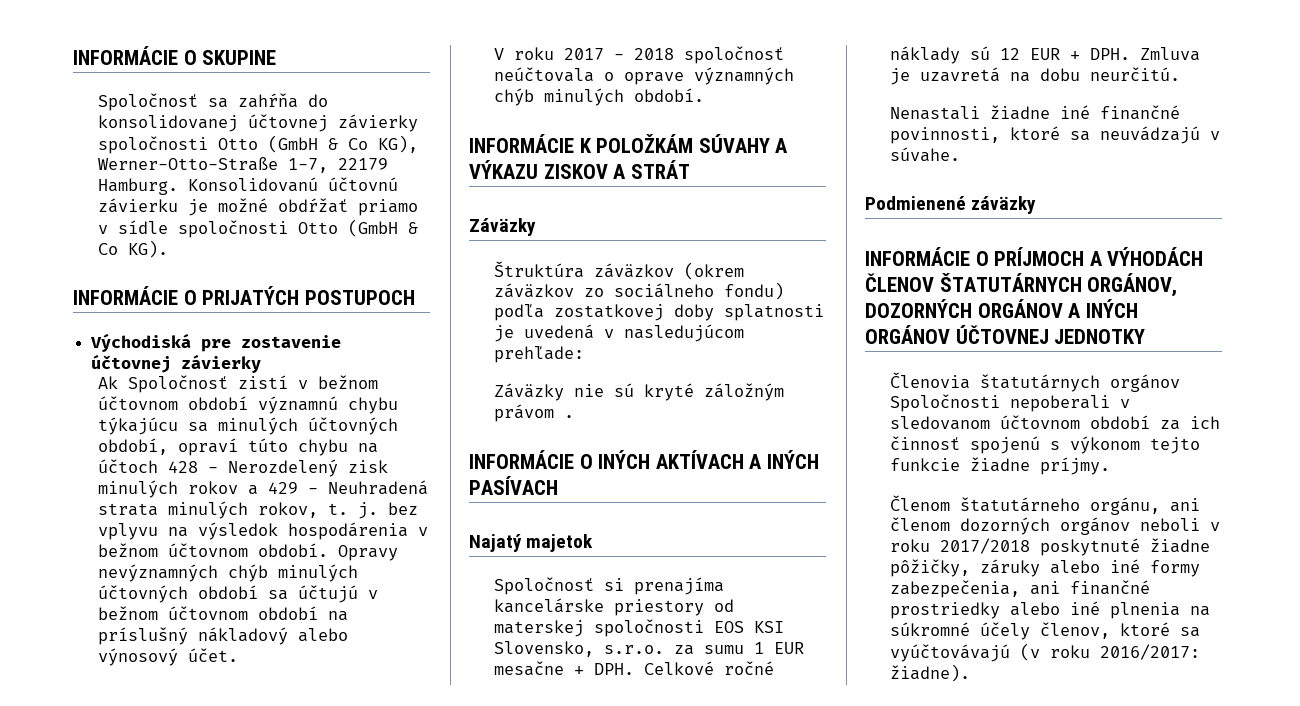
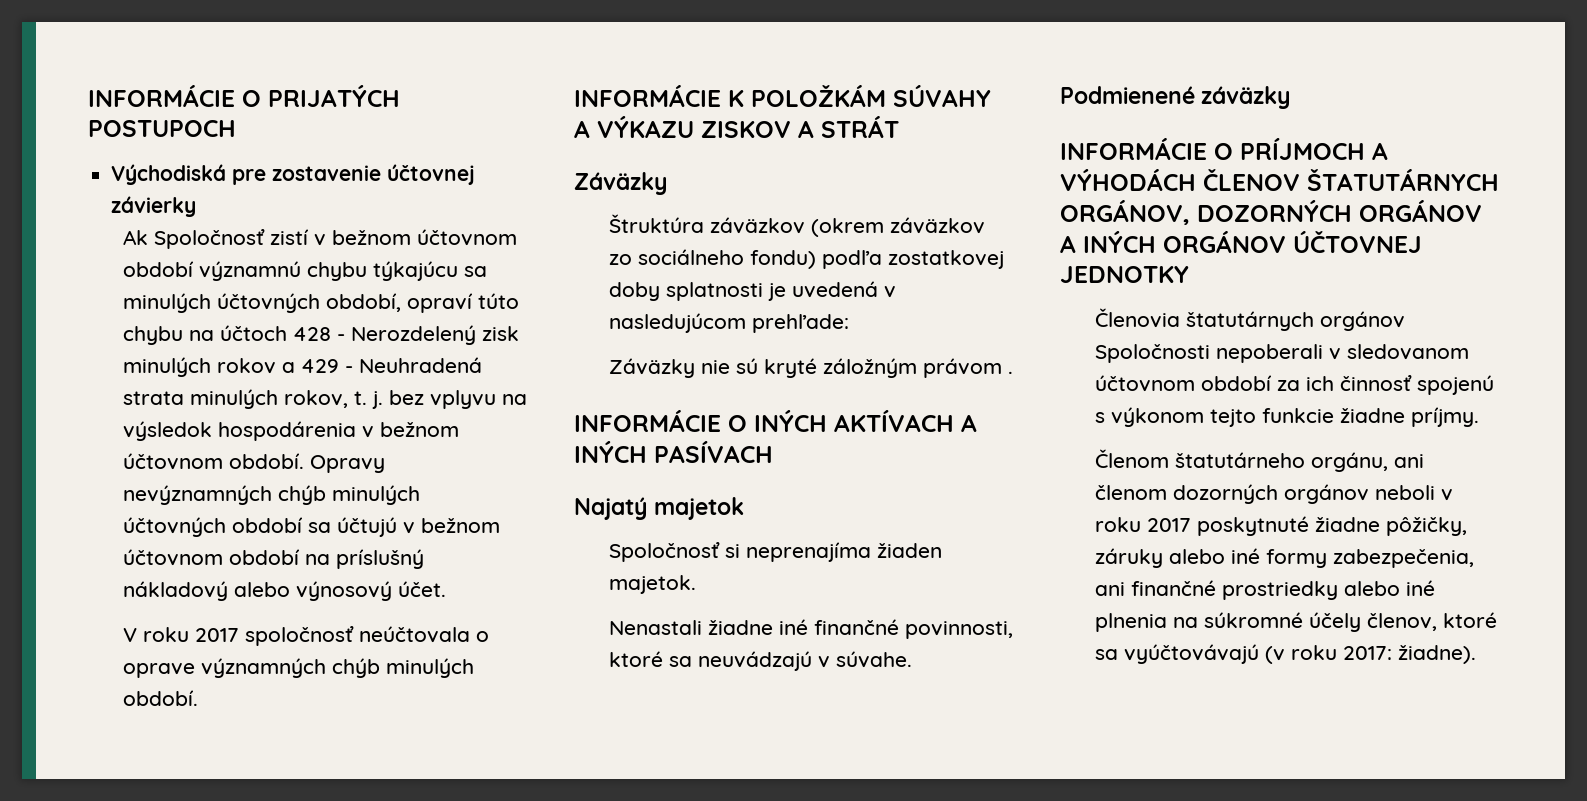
- INFORMÁCIE O SKUPINE
- Spoločnosť sa zahŕňa do konsolidovanej účtovnej závierky spoločnosti Otto (GmbH & Co KG), Werner-Otto-Straße 1-7, 22179 Hamburg. Konsolidovanú účtovnú závierku je možné obdŕžať priamo v sídle spoločnosti Otto (GmbH & Co KG).
- V roku 2017 - 2018 spoločnosť neúčtovala o oprave významných chýb minulých období.
+ V roku 2017 spoločnosť neúčtovala o oprave významných chýb minulých období.
- Spoločnosť si prenajíma kancelárske priestory od materskej spoločnosti EOS KSI Slovensko, s.r.o. za sumu 1 EUR mesačne + DPH. Celkové ročné náklady sú 12 EUR + DPH. Zmluva je uzavretá na dobu neurčitú.
+ Spoločnosť si neprenajíma žiaden majetok.
- Členom štatutárneho orgánu, ani členom dozorných orgánov neboli v roku 2017/2018 poskytnuté žiadne pôžičky, záruky alebo iné formy zabezpečenia, ani finančné prostriedky alebo iné plnenia na súkromné účely členov, ktoré sa vyúčtovávajú (v roku 2016/2017: žiadne).
+ Členom štatutárneho orgánu, ani členom dozorných orgánov neboli v roku 2017 poskytnuté žiadne pôžičky, záruky alebo iné formy zabezpečenia, ani finančné prostriedky alebo iné plnenia na súkromné účely členov, ktoré sa vyúčtovávajú (v roku 2017: žiadne).

